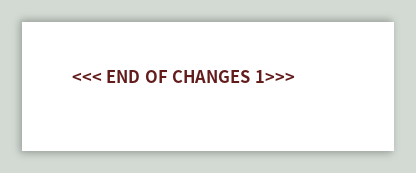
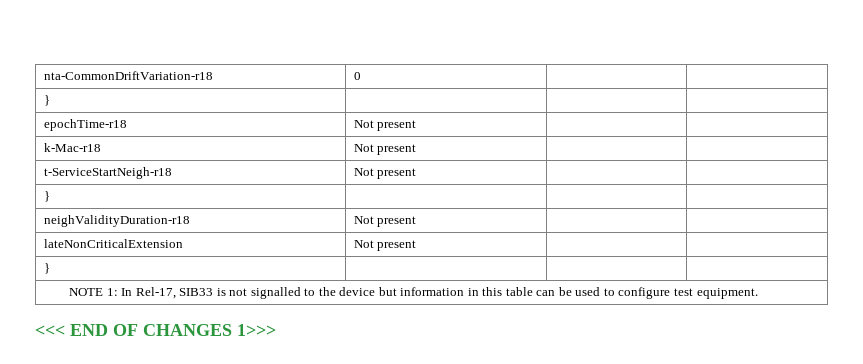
+ nta-CommonDriftVariation-r18 | 0 | |
+ } | | |
+ epochTime-r18 | Not present | |
+ k-Mac-r18 | Not present | |
+ t-ServiceStartNeigh-r18 | Not present | |
+ } | | |
+ neighValidityDuration-r18 | Not present | |
+ lateNonCriticalExtension | Not present | |
+ } | | |
+ NOTE 1: In Rel-17, SIB33 is not signalled to the device but information in this table can be used to configure test equipment.

